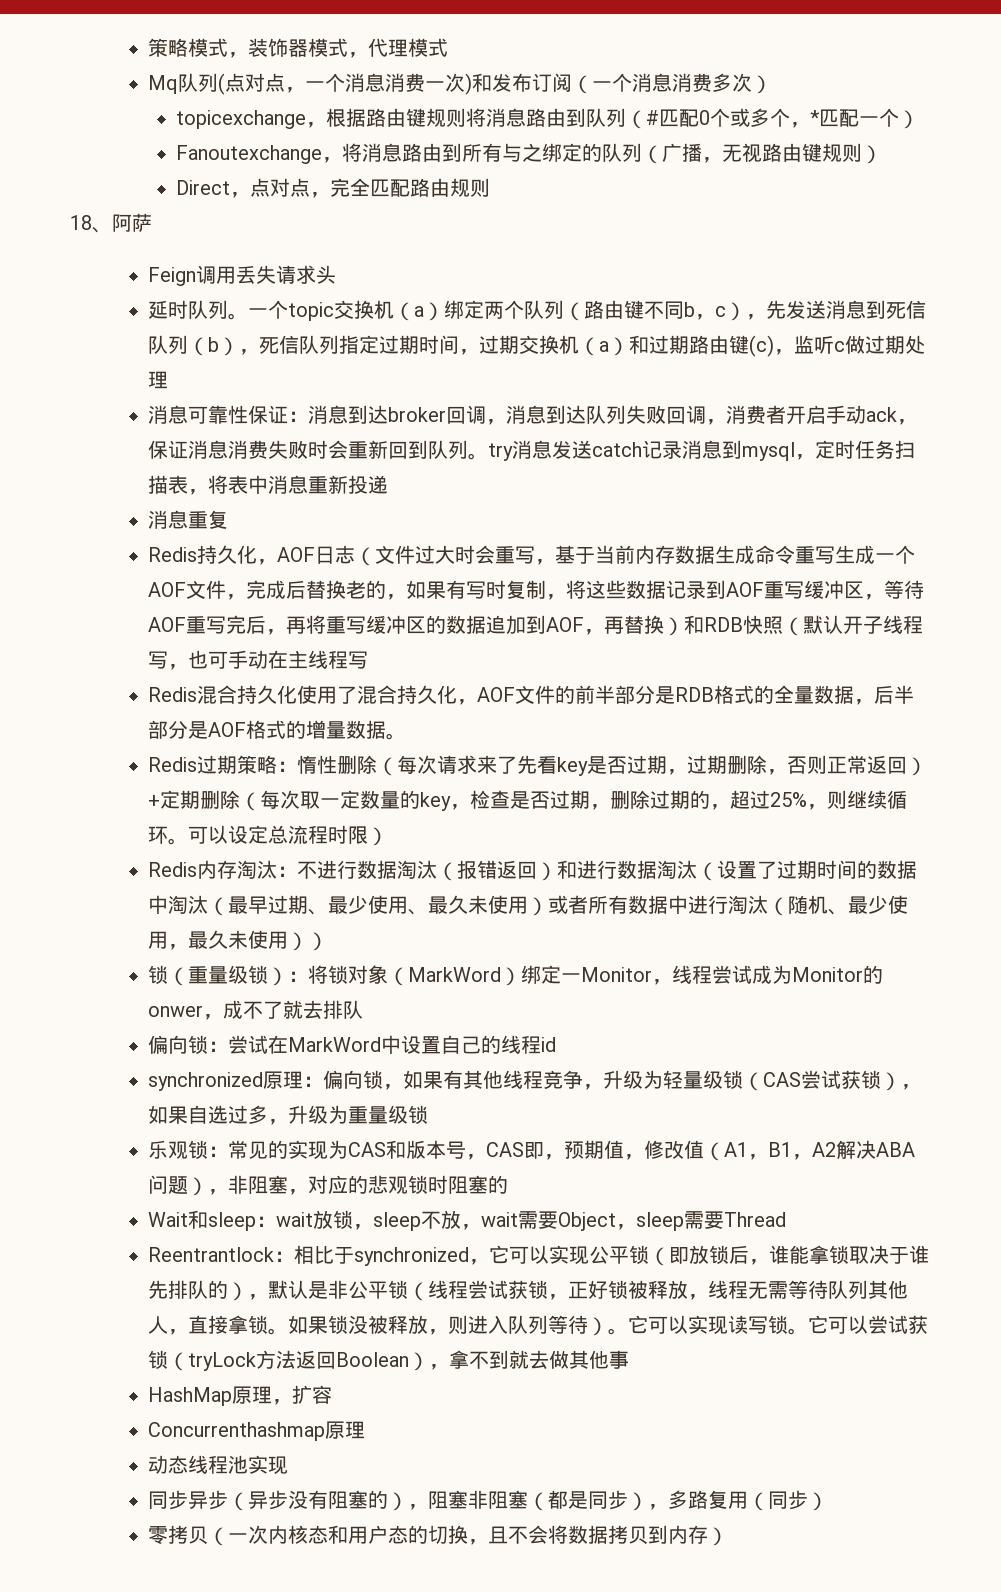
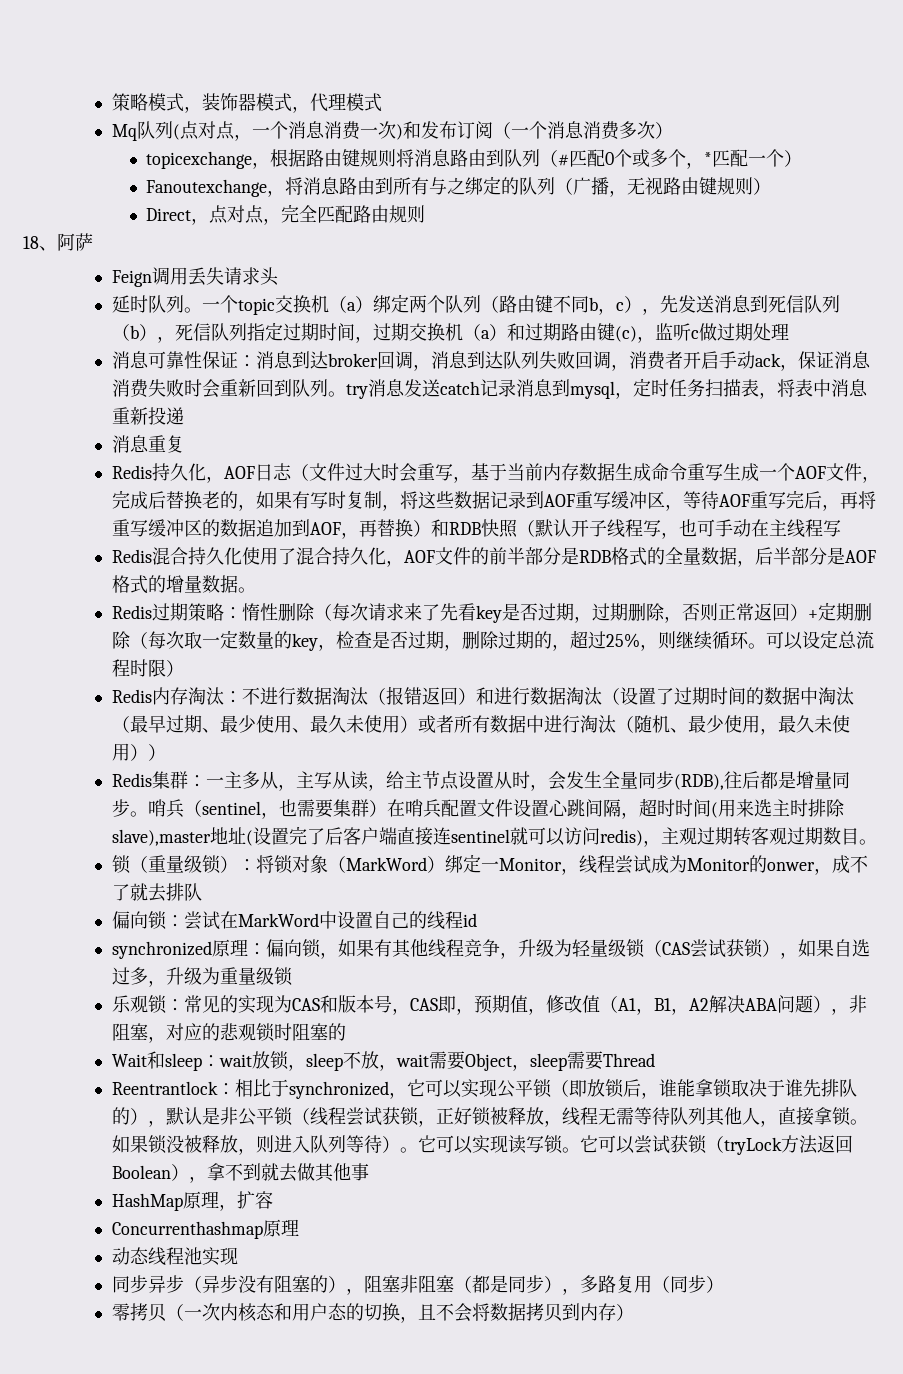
+ Redis集群：一主多从，主写从读，给主节点设置从时，会发生全量同步(RDB),往后都是增量同步。哨兵（sentinel，也需要集群）在哨兵配置文件设置心跳间隔，超时时间(用来选主时排除slave),master地址(设置完了后客户端直接连sentinel就可以访问redis)，主观过期转客观过期数目。

